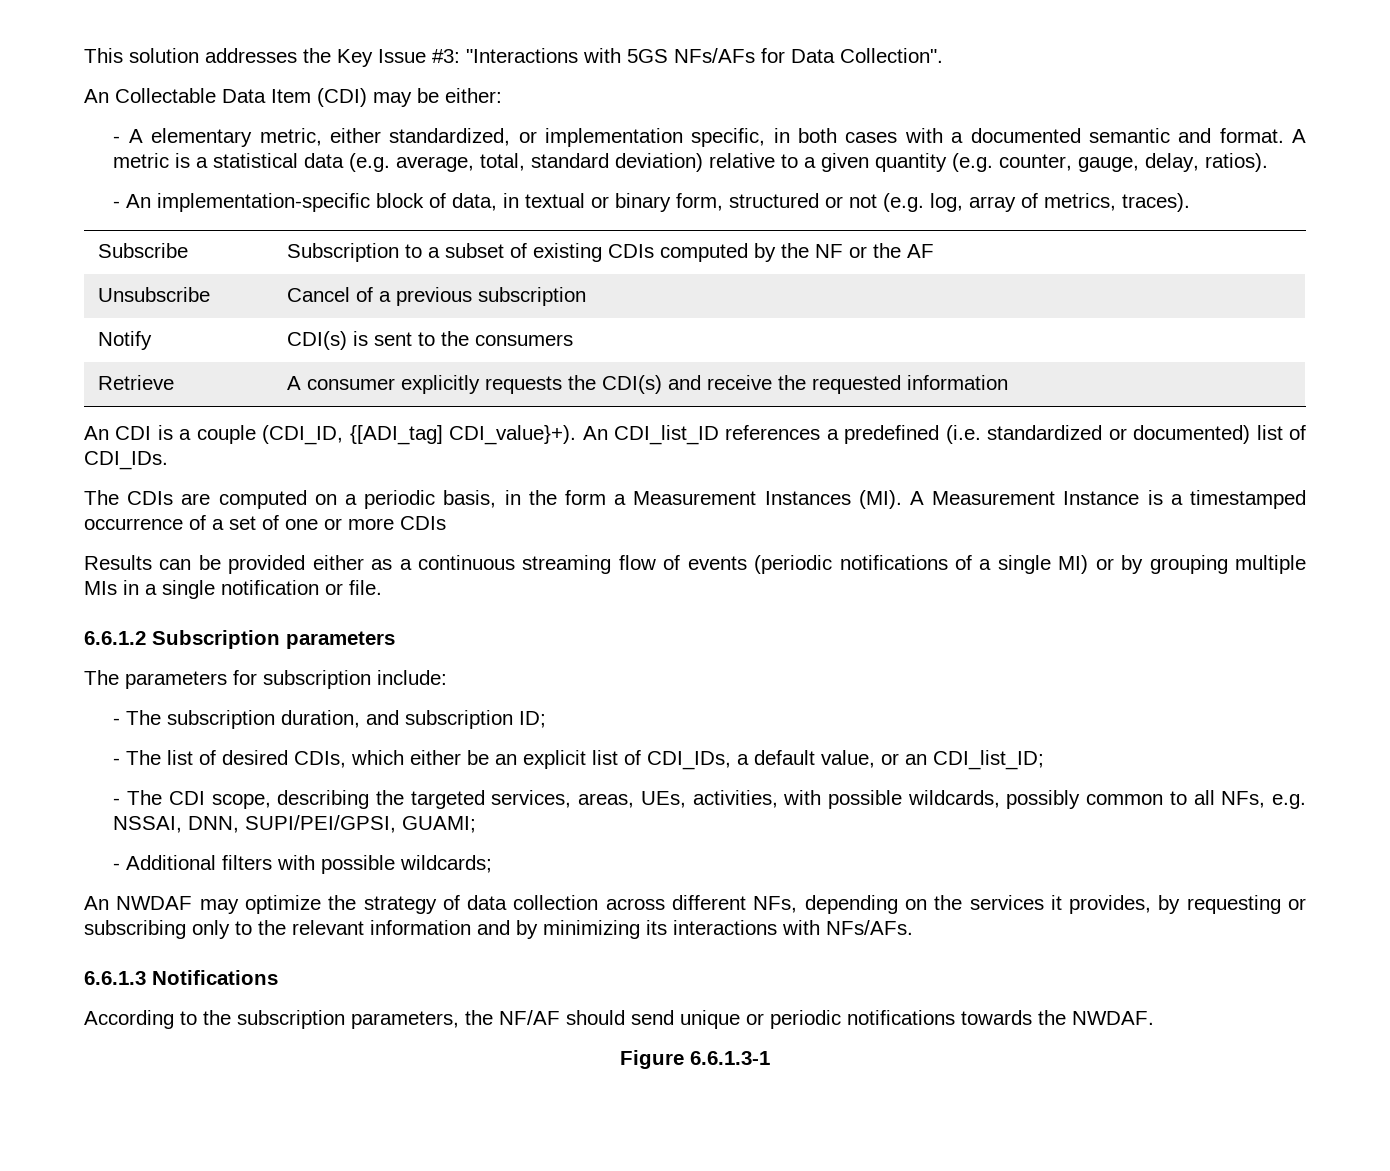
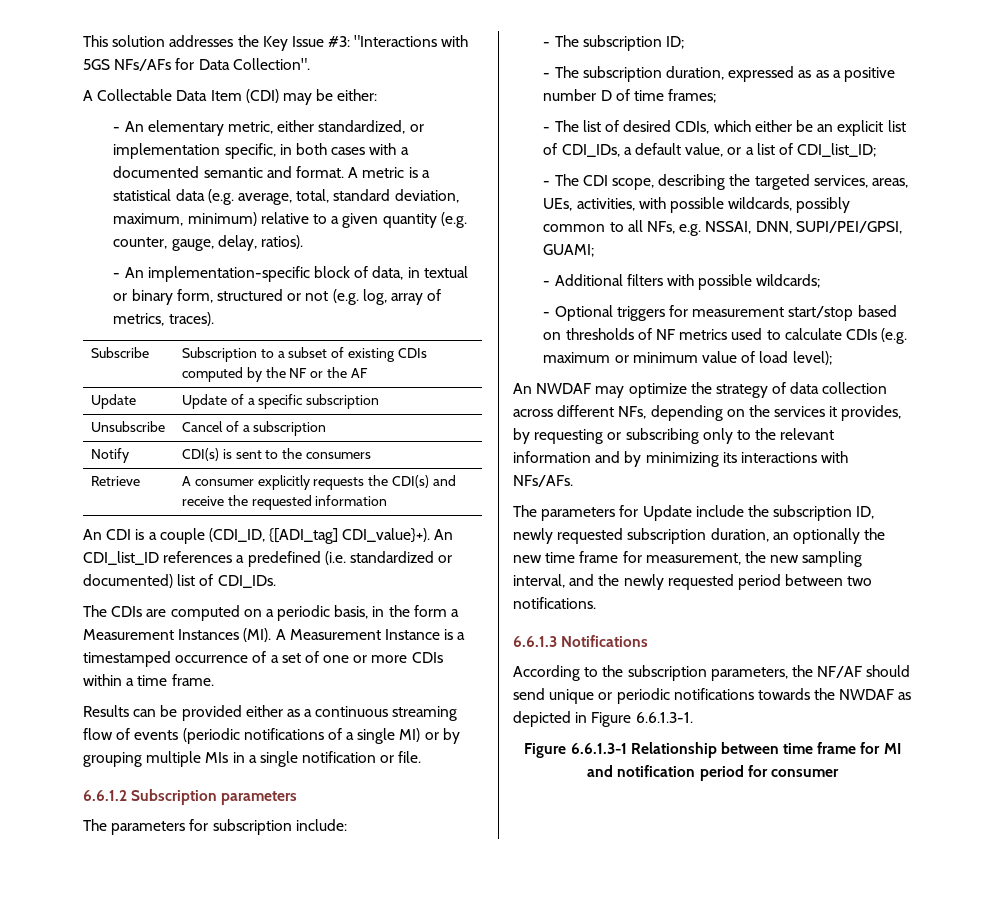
- An Collectable Data Item (CDI) may be either:
+ A Collectable Data Item (CDI) may be either:
- - A elementary metric, either standardized, or implementation specific, in both cases with a documented semantic and format.
+ - An elementary metric, either standardized, or implementation specific, in both cases with a documented semantic and format.
- A metric is a statistical data (e.g. average, total, standard deviation) relative to a given quantity (e.g. counter, gauge, delay, ratios).
+ A metric is a statistical data (e.g. average, total, standard deviation, maximum, minimum) relative to a given quantity (e.g. counter, gauge, delay, ratios).
+ Update | Update of a specific subscription
- Unsubscribe | Cancel of a previous subscription
+ Unsubscribe | Cancel of a subscription
- The CDIs are computed on a periodic basis, in the form a Measurement Instances (MI). A Measurement Instance is a timestamped occurrence of a set of one or more CDIs
+ The CDIs are computed on a periodic basis, in the form a Measurement Instances (MI). A Measurement Instance is a timestamped occurrence of a set of one or more CDIs within a time frame.
+ - The subscription ID;
- - The subscription duration, and subscription ID;
+ - The subscription duration, expressed as as a positive number D of time frames;
- - The list of desired CDIs, which either be an explicit list of CDI_IDs, a default value, or an CDI_list_ID;
+ - The list of desired CDIs, which either be an explicit list of CDI_IDs, a default value, or a list of CDI_list_ID;
+ - Optional triggers for measurement start/stop based on thresholds of NF metrics used to calculate CDIs (e.g. maximum or minimum value of load level);
+ The parameters for Update include the subscription ID, newly requested subscription duration, an optionally the new time frame for measurement, the new sampling interval, and the newly requested period between two notifications.
- According to the subscription parameters, the NF/AF should send unique or periodic notifications towards the NWDAF.
- Figure 6.6.1.3-1
+ According to the subscription parameters, the NF/AF should send unique or periodic notifications towards the NWDAF as depicted in Figure 6.6.1.3-1.
+ Figure 6.6.1.3-1 Relationship between time frame for MI and notification period for consumer

